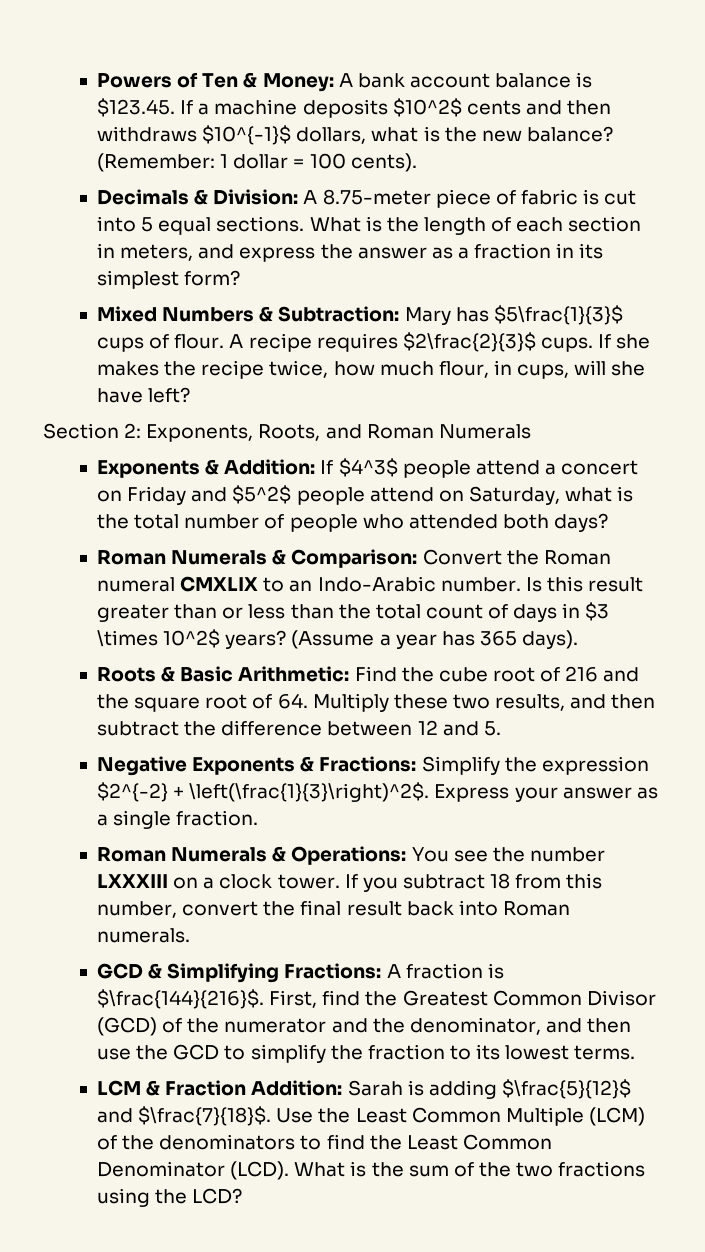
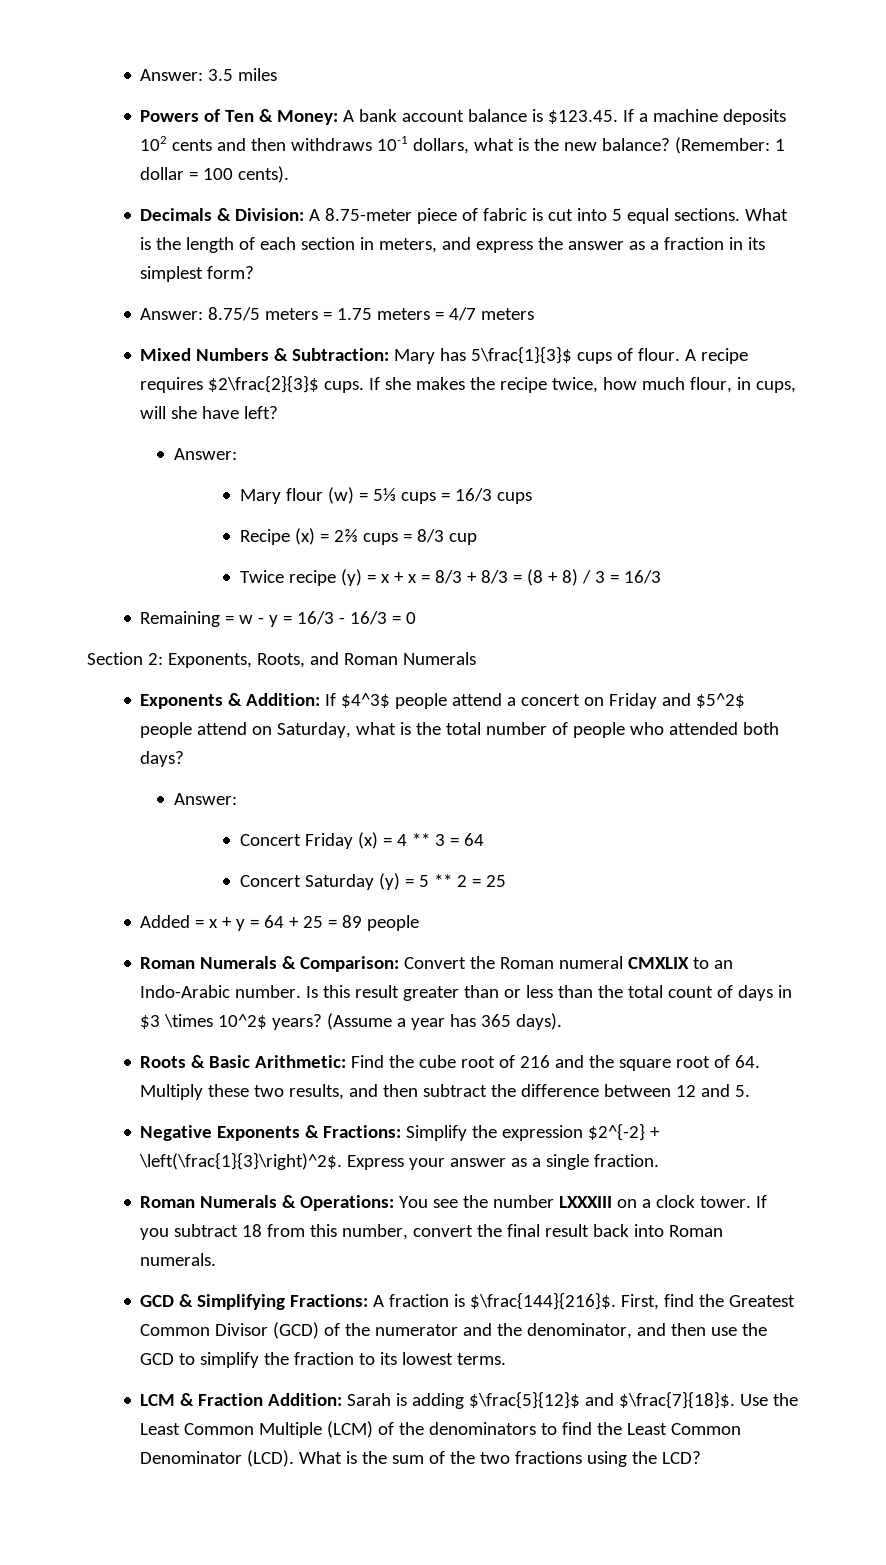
+ Answer: 3.5 miles
- Powers of Ten & Money: A bank account balance is $123.45. If a machine deposits $10^2$ cents and then withdraws $10^{-1}$ dollars, what is the new balance?
+ Powers of Ten & Money: A bank account balance is $123.45. If a machine deposits 102 cents and then withdraws 10-1 dollars, what is the new balance?
+ Answer: 8.75/5 meters = 1.75 meters = 4/7 meters
- Mixed Numbers & Subtraction: Mary has $5\frac{1}{3}$ cups of flour.
+ Mixed Numbers & Subtraction: Mary has 5\frac{1}{3}$ cups of flour.
  If she makes the recipe twice, how much flour, in cups, will she have left?
+ Answer:
+ Mary flour (w) = 5⅓ cups = 16/3 cups
+ Recipe (x) = 2⅔ cups = 8/3 cup
+ Twice recipe (y) = x + x = 8/3 + 8/3 = (8 + 8) / 3 = 16/3
+ Remaining = w - y = 16/3 - 16/3 = 0
  Exponents & Addition: If $4^3$ people attend a concert on Friday and $5^2$ people attend on Saturday, what is the total number of people who attended both days?
+ Answer:
+ Concert Friday (x) = 4 ** 3 = 64
+ Concert Saturday (y) = 5 ** 2 = 25
+ Added = x + y = 64 + 25 = 89 people

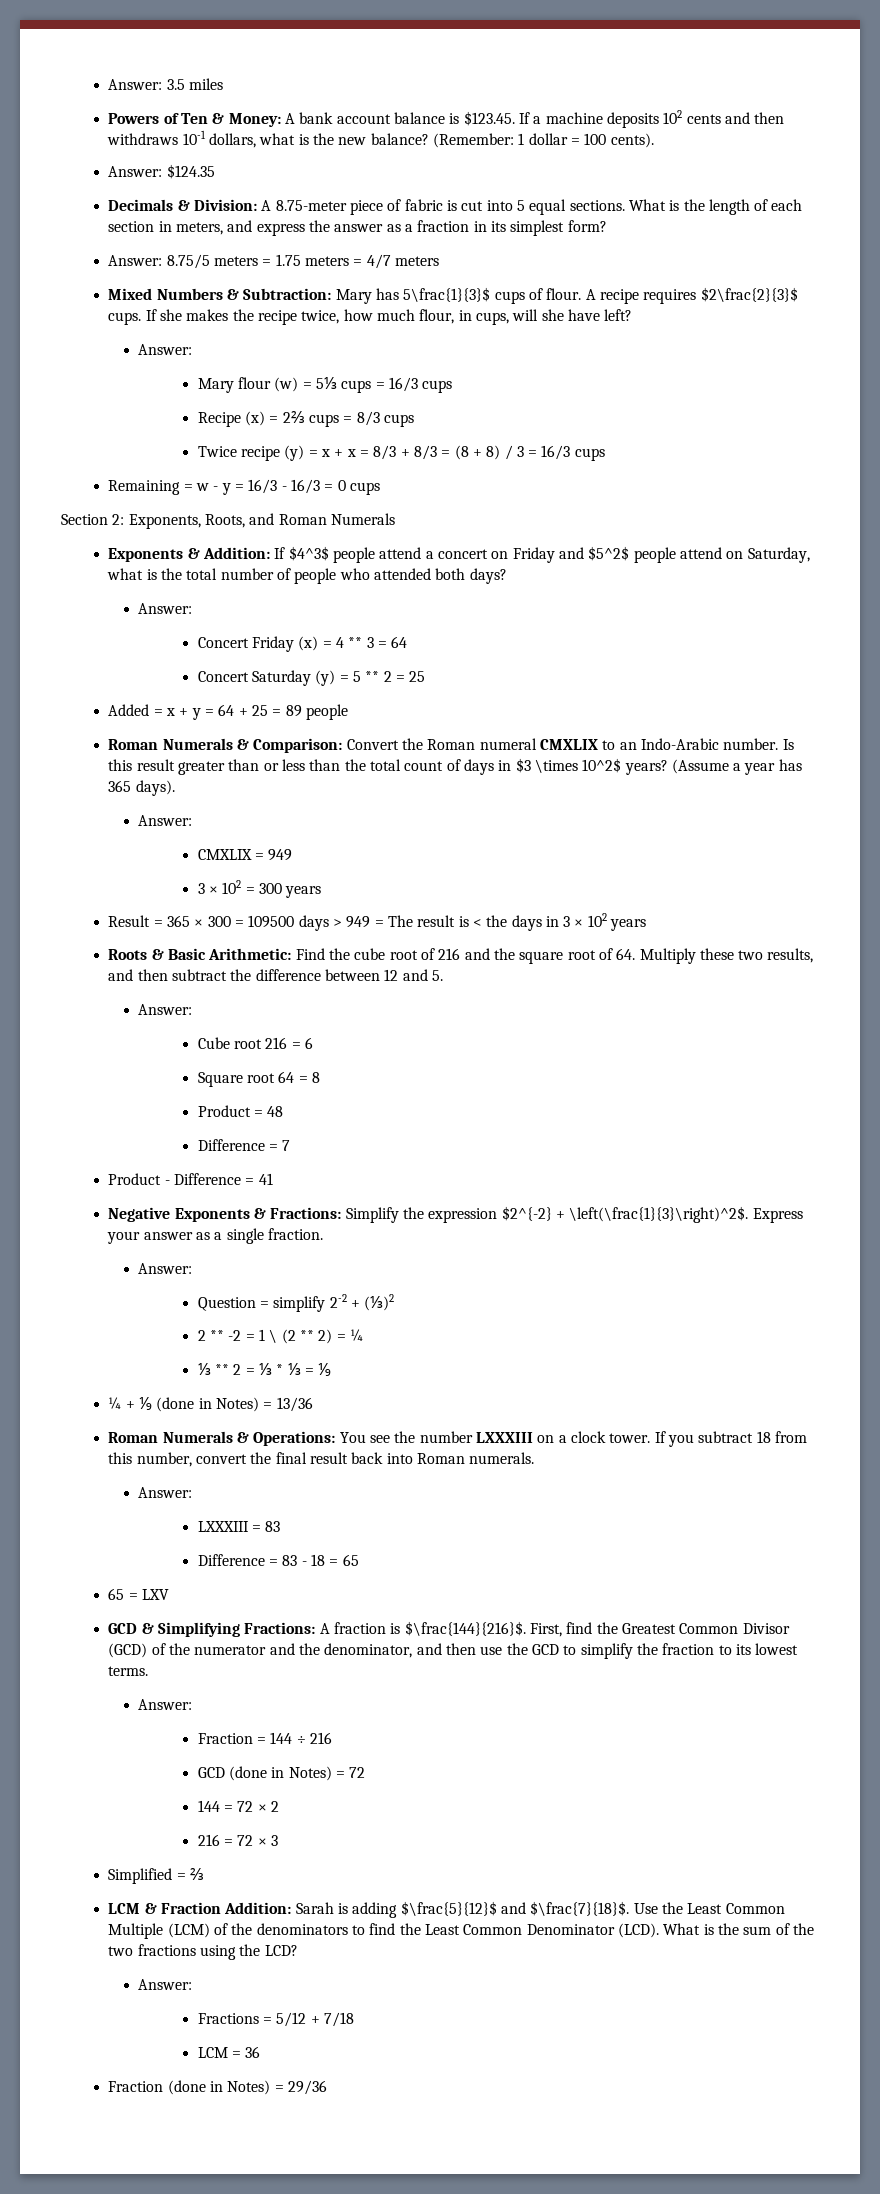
+ Answer: $124.35
- Recipe (x) = 2⅔ cups = 8/3 cup
+ Recipe (x) = 2⅔ cups = 8/3 cups
- Twice recipe (y) = x + x = 8/3 + 8/3 = (8 + 8) / 3 = 16/3
+ Twice recipe (y) = x + x = 8/3 + 8/3 = (8 + 8) / 3 = 16/3 cups
- Remaining = w - y = 16/3 - 16/3 = 0
+ Remaining = w - y = 16/3 - 16/3 = 0 cups
  (Assume a year has 365 days).
+ Answer:
+ CMXLIX = 949
+ 3 × 102 = 300 years
+ Result = 365 × 300 = 109500 days > 949 = The result is < the days in 3 × 102 years
  Roots & Basic Arithmetic: Find the cube root of 216 and the square root of 64. Multiply these two results, and then subtract the difference between 12 and 5.
+ Answer:
+ Cube root 216 = 6
+ Square root 64 = 8
+ Product = 48
+ Difference = 7
+ Product - Difference = 41
  Express your answer as a single fraction.
+ Answer:
+ Question = simplify 2-2 + (⅓)2
+ 2 ** -2 = 1 \ (2 ** 2) = ¼
+ ⅓ ** 2 = ⅓ * ⅓ = ⅑
+ ¼ + ⅑ (done in Notes) = 13/36
  If you subtract 18 from this number, convert the final result back into Roman numerals.
+ Answer:
+ LXXXIII = 83
+ Difference = 83 - 18 = 65
+ 65 = LXV
  First, find the Greatest Common Divisor (GCD) of the numerator and the denominator, and then use the GCD to simplify the fraction to its lowest terms.
+ Answer:
+ Fraction = 144 ÷ 216
+ GCD (done in Notes) = 72
+ 144 = 72 × 2
+ 216 = 72 × 3
+ Simplified = ⅔
  What is the sum of the two fractions using the LCD?
+ Answer:
+ Fractions = 5/12 + 7/18
+ LCM = 36
+ Fraction (done in Notes) = 29/36

